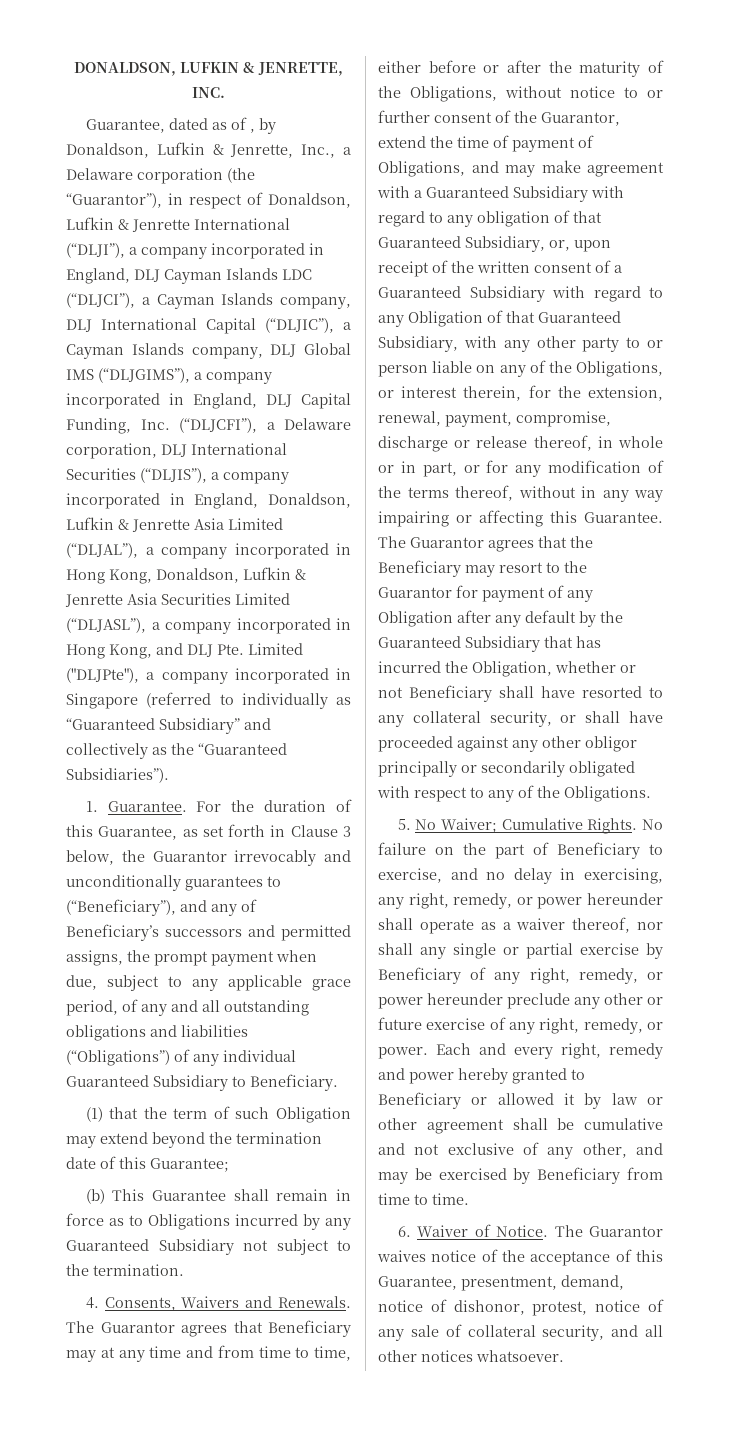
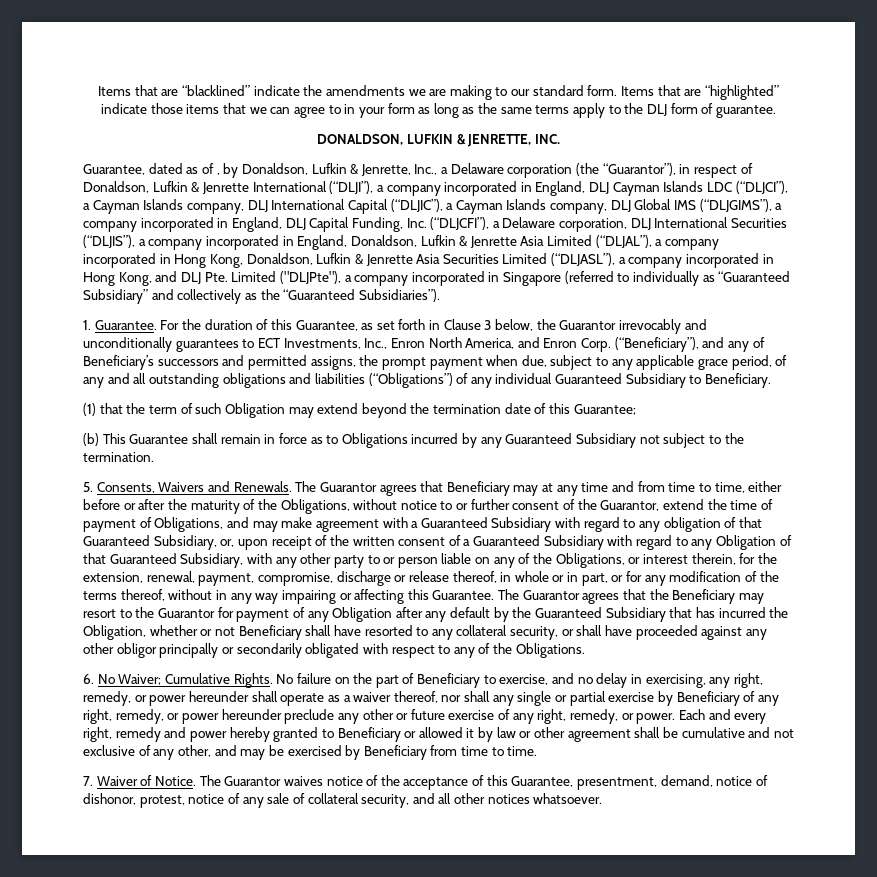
+ Items that are “blacklined” indicate the amendments we are making to our standard form. Items that are “highlighted” indicate those items that we can agree to in your form as long as the same terms apply to the DLJ form of guarantee.
- For the duration of this Guarantee, as set forth in Clause 3 below, the Guarantor irrevocably and unconditionally guarantees to (“Beneficiary”), and any of Beneficiary’s successors and permitted assigns, the prompt payment when due, subject to any applicable grace period, of any and all outstanding obligations and liabilities (“Obligations”) of any individual Guaranteed Subsidiary to Beneficiary.
+ For the duration of this Guarantee, as set forth in Clause 3 below, the Guarantor irrevocably and unconditionally guarantees to ECT Investments, Inc., Enron North America, and Enron Corp. (“Beneficiary”), and any of Beneficiary’s successors and permitted assigns, the prompt payment when due, subject to any applicable grace period, of any and all outstanding obligations and liabilities (“Obligations”) of any individual Guaranteed Subsidiary to Beneficiary.
- 4. Consents, Waivers and Renewals.
+ 5. Consents, Waivers and Renewals.
- 5. No Waiver; Cumulative Rights.
+ 6. No Waiver; Cumulative Rights.
- 6. Waiver of Notice.
+ 7. Waiver of Notice.

